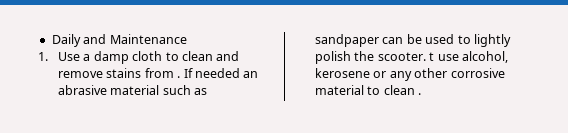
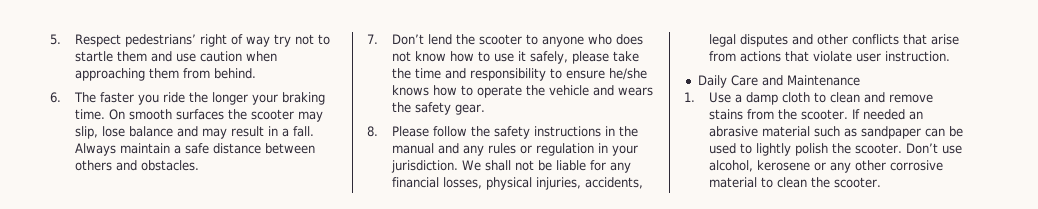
- Daily and Maintenance
+ 5. Respect pedestrians’ right of way try not to startle them and use caution when approaching them from behind.
+ 6. The faster you ride the longer your braking time. On smooth surfaces the scooter may slip, lose balance and may result in a fall. Always maintain a safe distance between others and obstacles.
+ 7. Don’t lend the scooter to anyone who does not know how to use it safely, please take the time and responsibility to ensure he/she knows how to operate the vehicle and wears the safety gear.
+ 8. Please follow the safety instructions in the manual and any rules or regulation in your jurisdiction. We shall not be liable for any financial losses, physical injuries, accidents, legal disputes and other conflicts that arise from actions that violate user instruction.
+ Daily Care and Maintenance
- 1. Use a damp cloth to clean and remove stains from .
+ 1. Use a damp cloth to clean and remove stains from the scooter.
- If needed an abrasive material such as sandpaper can be used to lightly polish the scooter. t use alcohol, kerosene or any other corrosive material to clean .
+ If needed an abrasive material such as sandpaper can be used to lightly polish the scooter. Don’t use alcohol, kerosene or any other corrosive material to clean the scooter.

